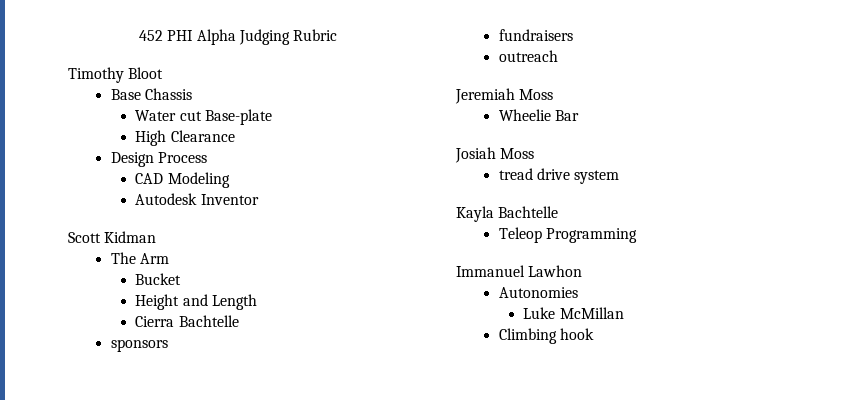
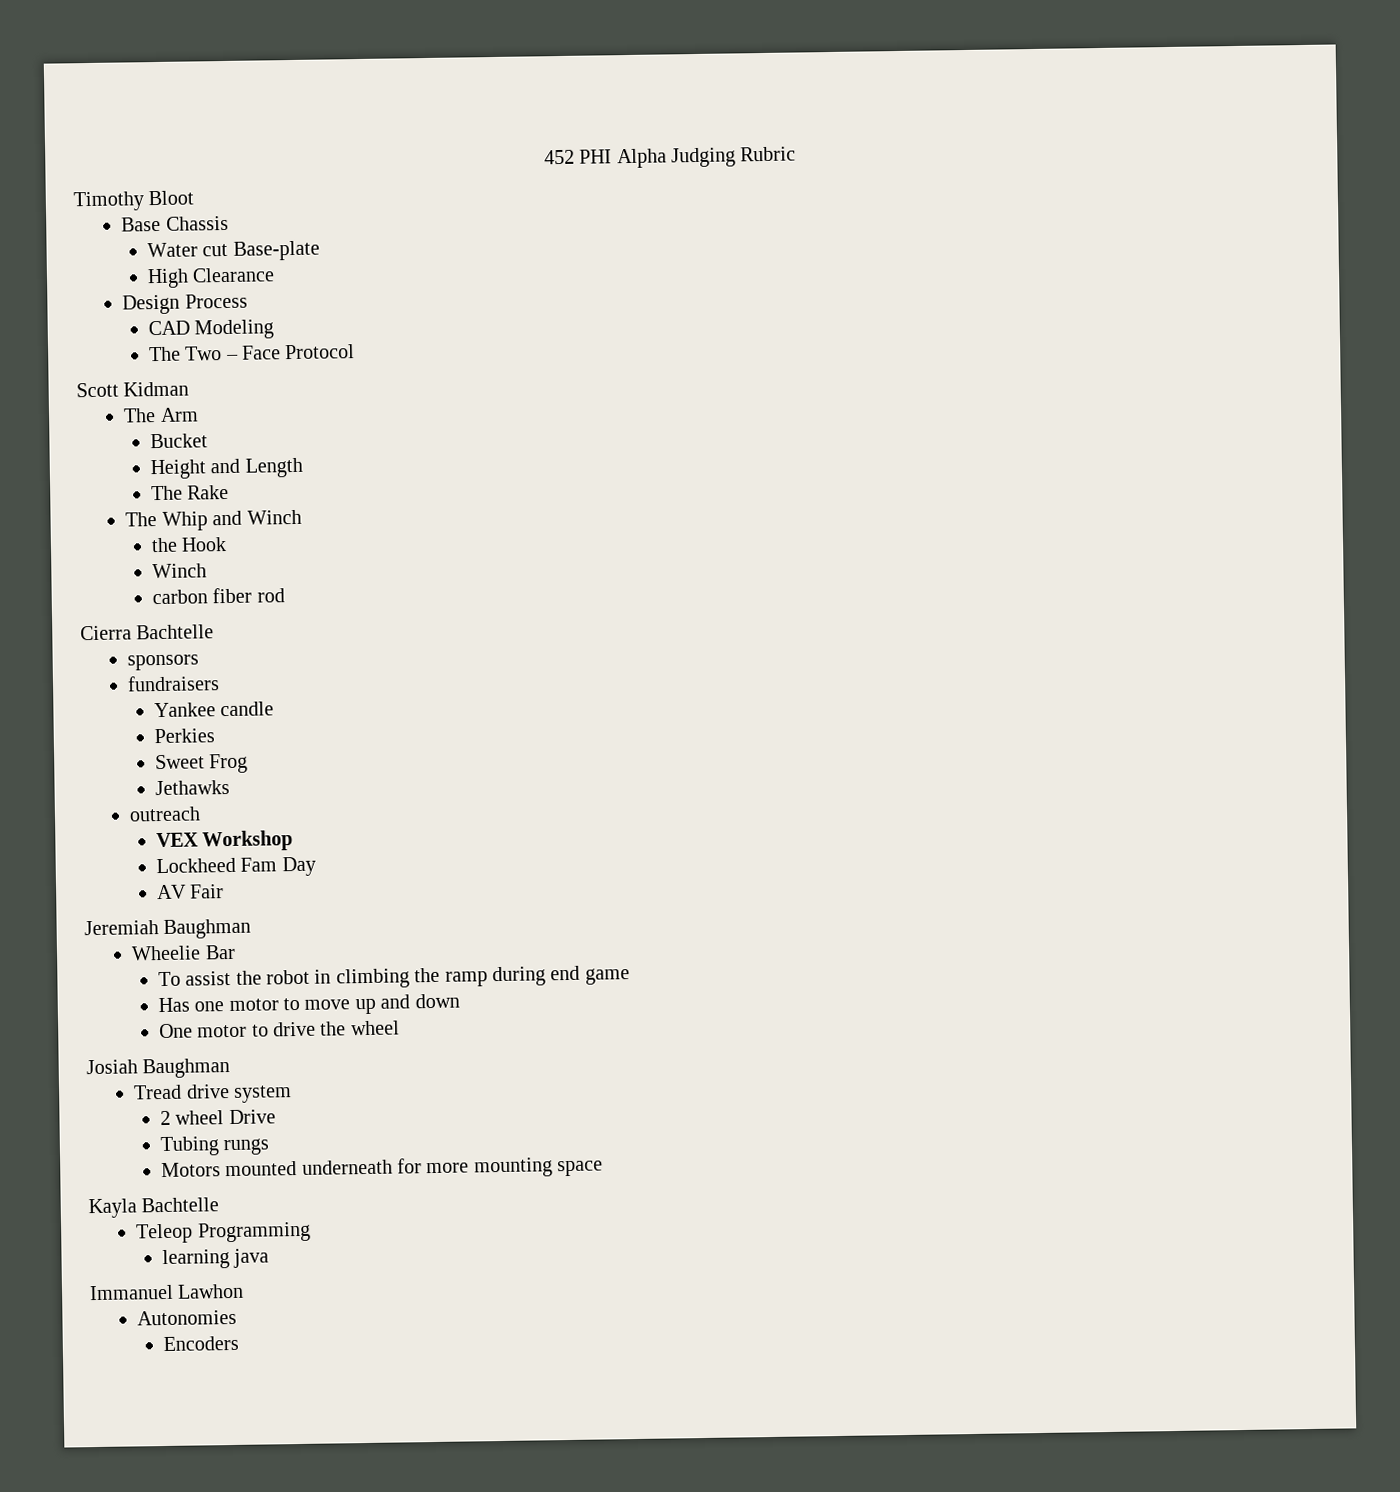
- Autodesk Inventor
+ The Two – Face Protocol
+ The Rake
+ The Whip and Winch
+ the Hook
+ Winch
+ carbon fiber rod
  Cierra Bachtelle
  sponsors
  fundraisers
+ Yankee candle
+ Perkies
+ Sweet Frog
+ Jethawks
  outreach
+ VEX Workshop
+ Lockheed Fam Day
+ AV Fair
- Jeremiah Moss
+ Jeremiah Baughman
+ To assist the robot in climbing the ramp during end game
+ Has one motor to move up and down
+ One motor to drive the wheel
- Josiah Moss
- tread drive system
+ Josiah Baughman
+ Tread drive system
+ 2 wheel Drive
+ Tubing rungs
+ Motors mounted underneath for more mounting space
+ learning java
- Luke McMillan
- Climbing hook
+ Encoders

